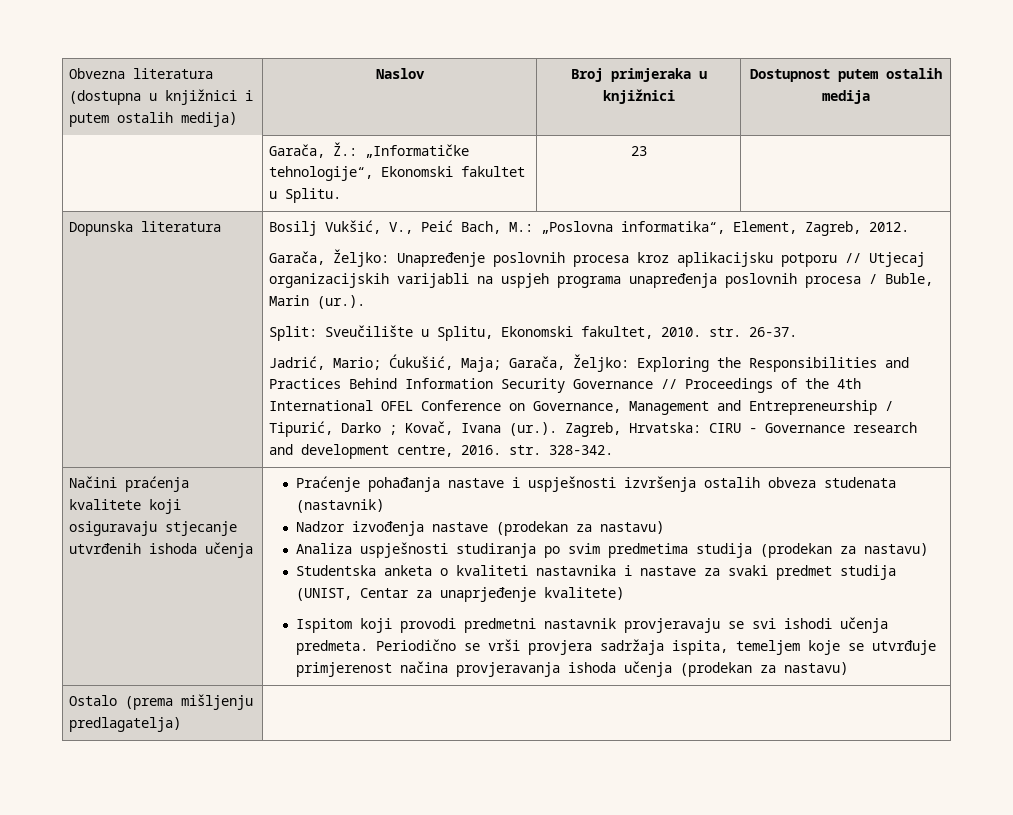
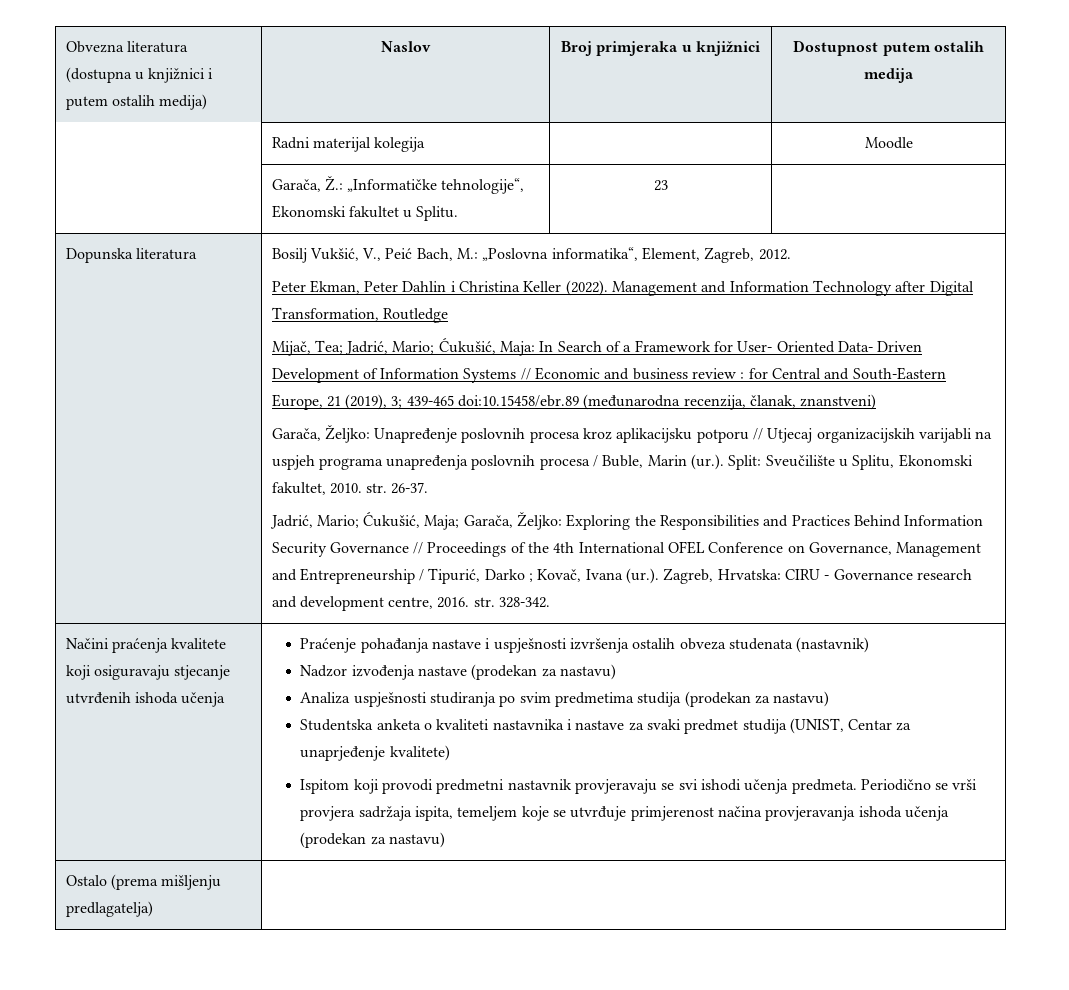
+ | Radni materijal kolegija | | Moodle
+ Peter Ekman, Peter Dahlin i Christina Keller (2022). Management and Information Technology after Digital Transformation, Routledge
+ Mijač, Tea; Jadrić, Mario; Ćukušić, Maja: In Search of a Framework for User- Oriented Data- Driven Development of Information Systems // Economic and business review : for Central and South-Eastern Europe, 21 (2019), 3; 439-465 doi:10.15458/ebr.89 (međunarodna recenzija, članak, znanstveni)
- Garača, Željko: Unapređenje poslovnih procesa kroz aplikacijsku potporu // Utjecaj organizacijskih varijabli na uspjeh programa unapređenja poslovnih procesa / Buble, Marin (ur.).
- Split: Sveučilište u Splitu, Ekonomski fakultet, 2010. str. 26-37.
+ Garača, Željko: Unapređenje poslovnih procesa kroz aplikacijsku potporu // Utjecaj organizacijskih varijabli na uspjeh programa unapređenja poslovnih procesa / Buble, Marin (ur.). Split: Sveučilište u Splitu, Ekonomski fakultet, 2010. str. 26-37.

